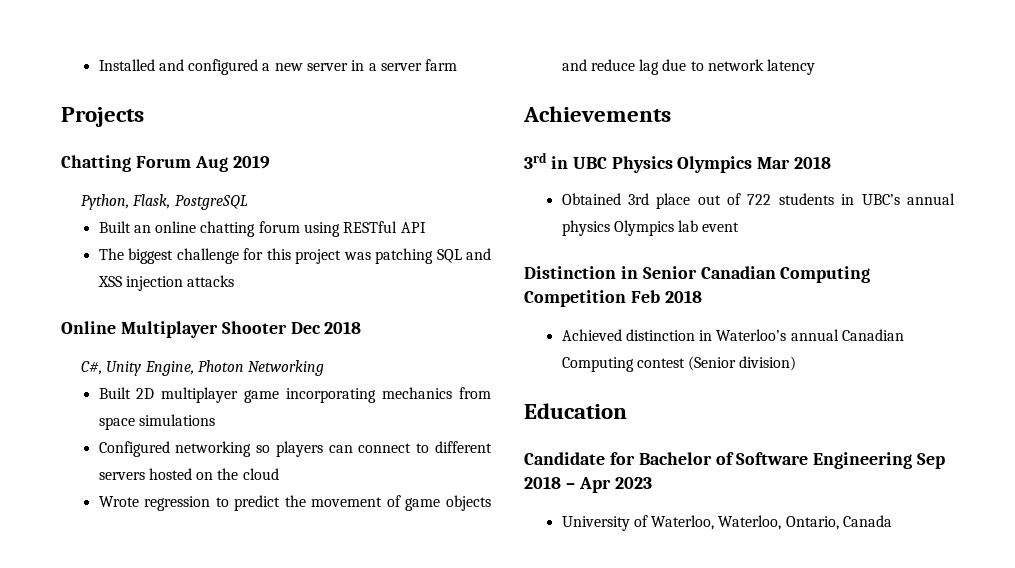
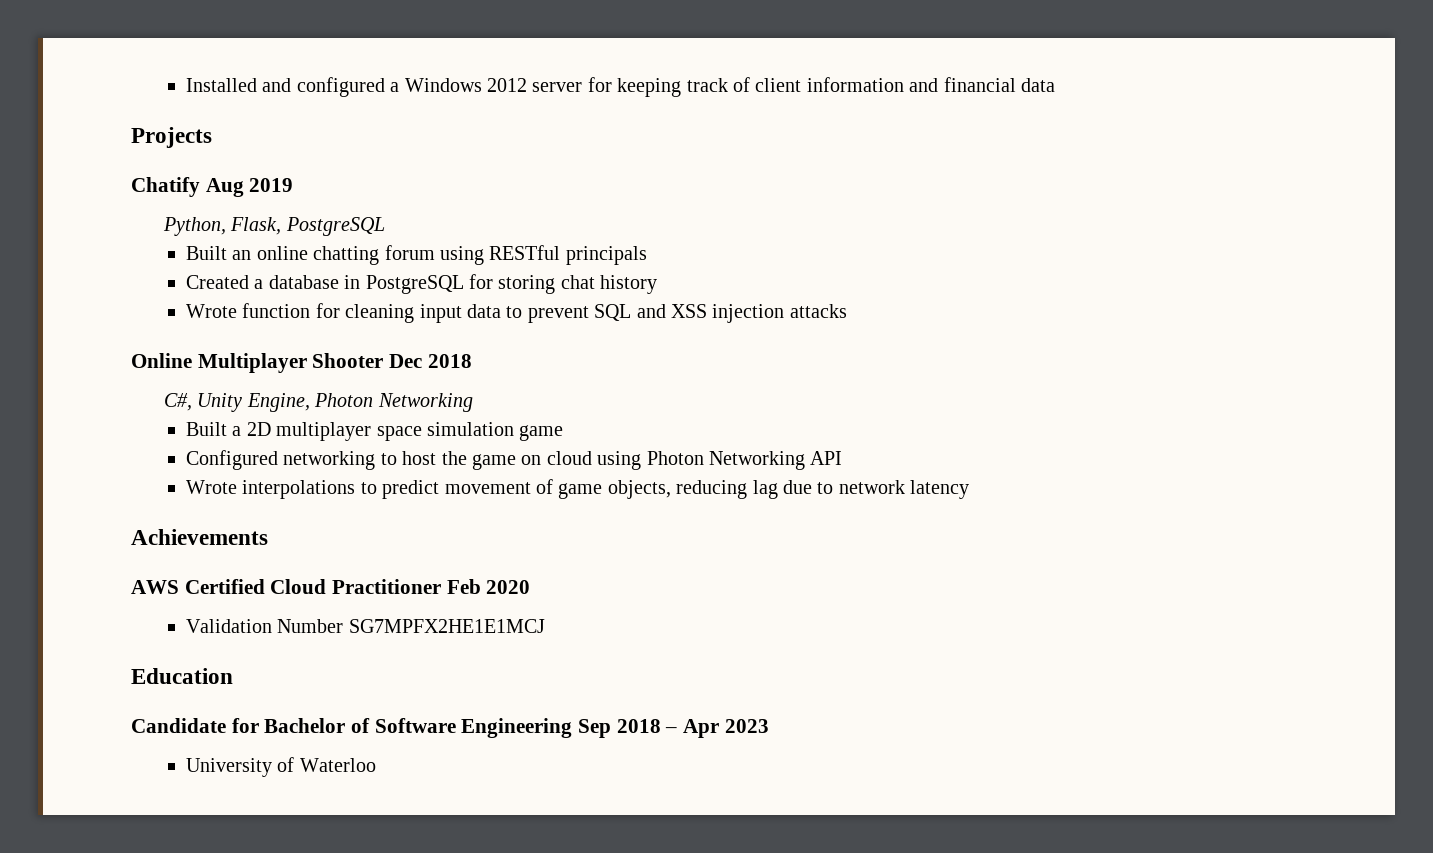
- Installed and configured a new server in a server farm
+ Installed and configured a Windows 2012 server for keeping track of client information and financial data
- Chatting Forum Aug 2019
+ Chatify Aug 2019
- Built an online chatting forum using RESTful API
- The biggest challenge for this project was patching SQL and XSS injection attacks
+ Built an online chatting forum using RESTful principals
+ Created a database in PostgreSQL for storing chat history
+ Wrote function for cleaning input data to prevent SQL and XSS injection attacks
- Built 2D multiplayer game incorporating mechanics from space simulations
- Configured networking so players can connect to different servers hosted on the cloud
- Wrote regression to predict the movement of game objects and reduce lag due to network latency
+ Built a 2D multiplayer space simulation game
+ Configured networking to host the game on cloud using Photon Networking API
+ Wrote interpolations to predict movement of game objects, reducing lag due to network latency
- 3rd in UBC Physics Olympics Mar 2018
- Obtained 3rd place out of 722 students in UBC’s annual physics Olympics lab event
- Distinction in Senior Canadian Computing Competition Feb 2018
- Achieved distinction in Waterloo’s annual Canadian Computing contest (Senior division)
+ AWS Certified Cloud Practitioner Feb 2020
+ Validation Number SG7MPFX2HE1E1MCJ
- University of Waterloo, Waterloo, Ontario, Canada
+ University of Waterloo

